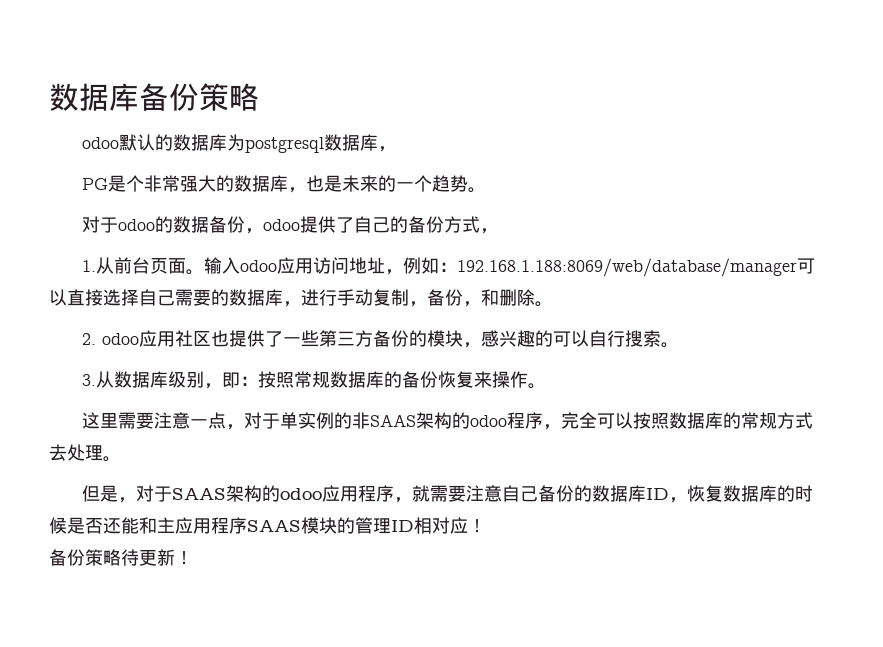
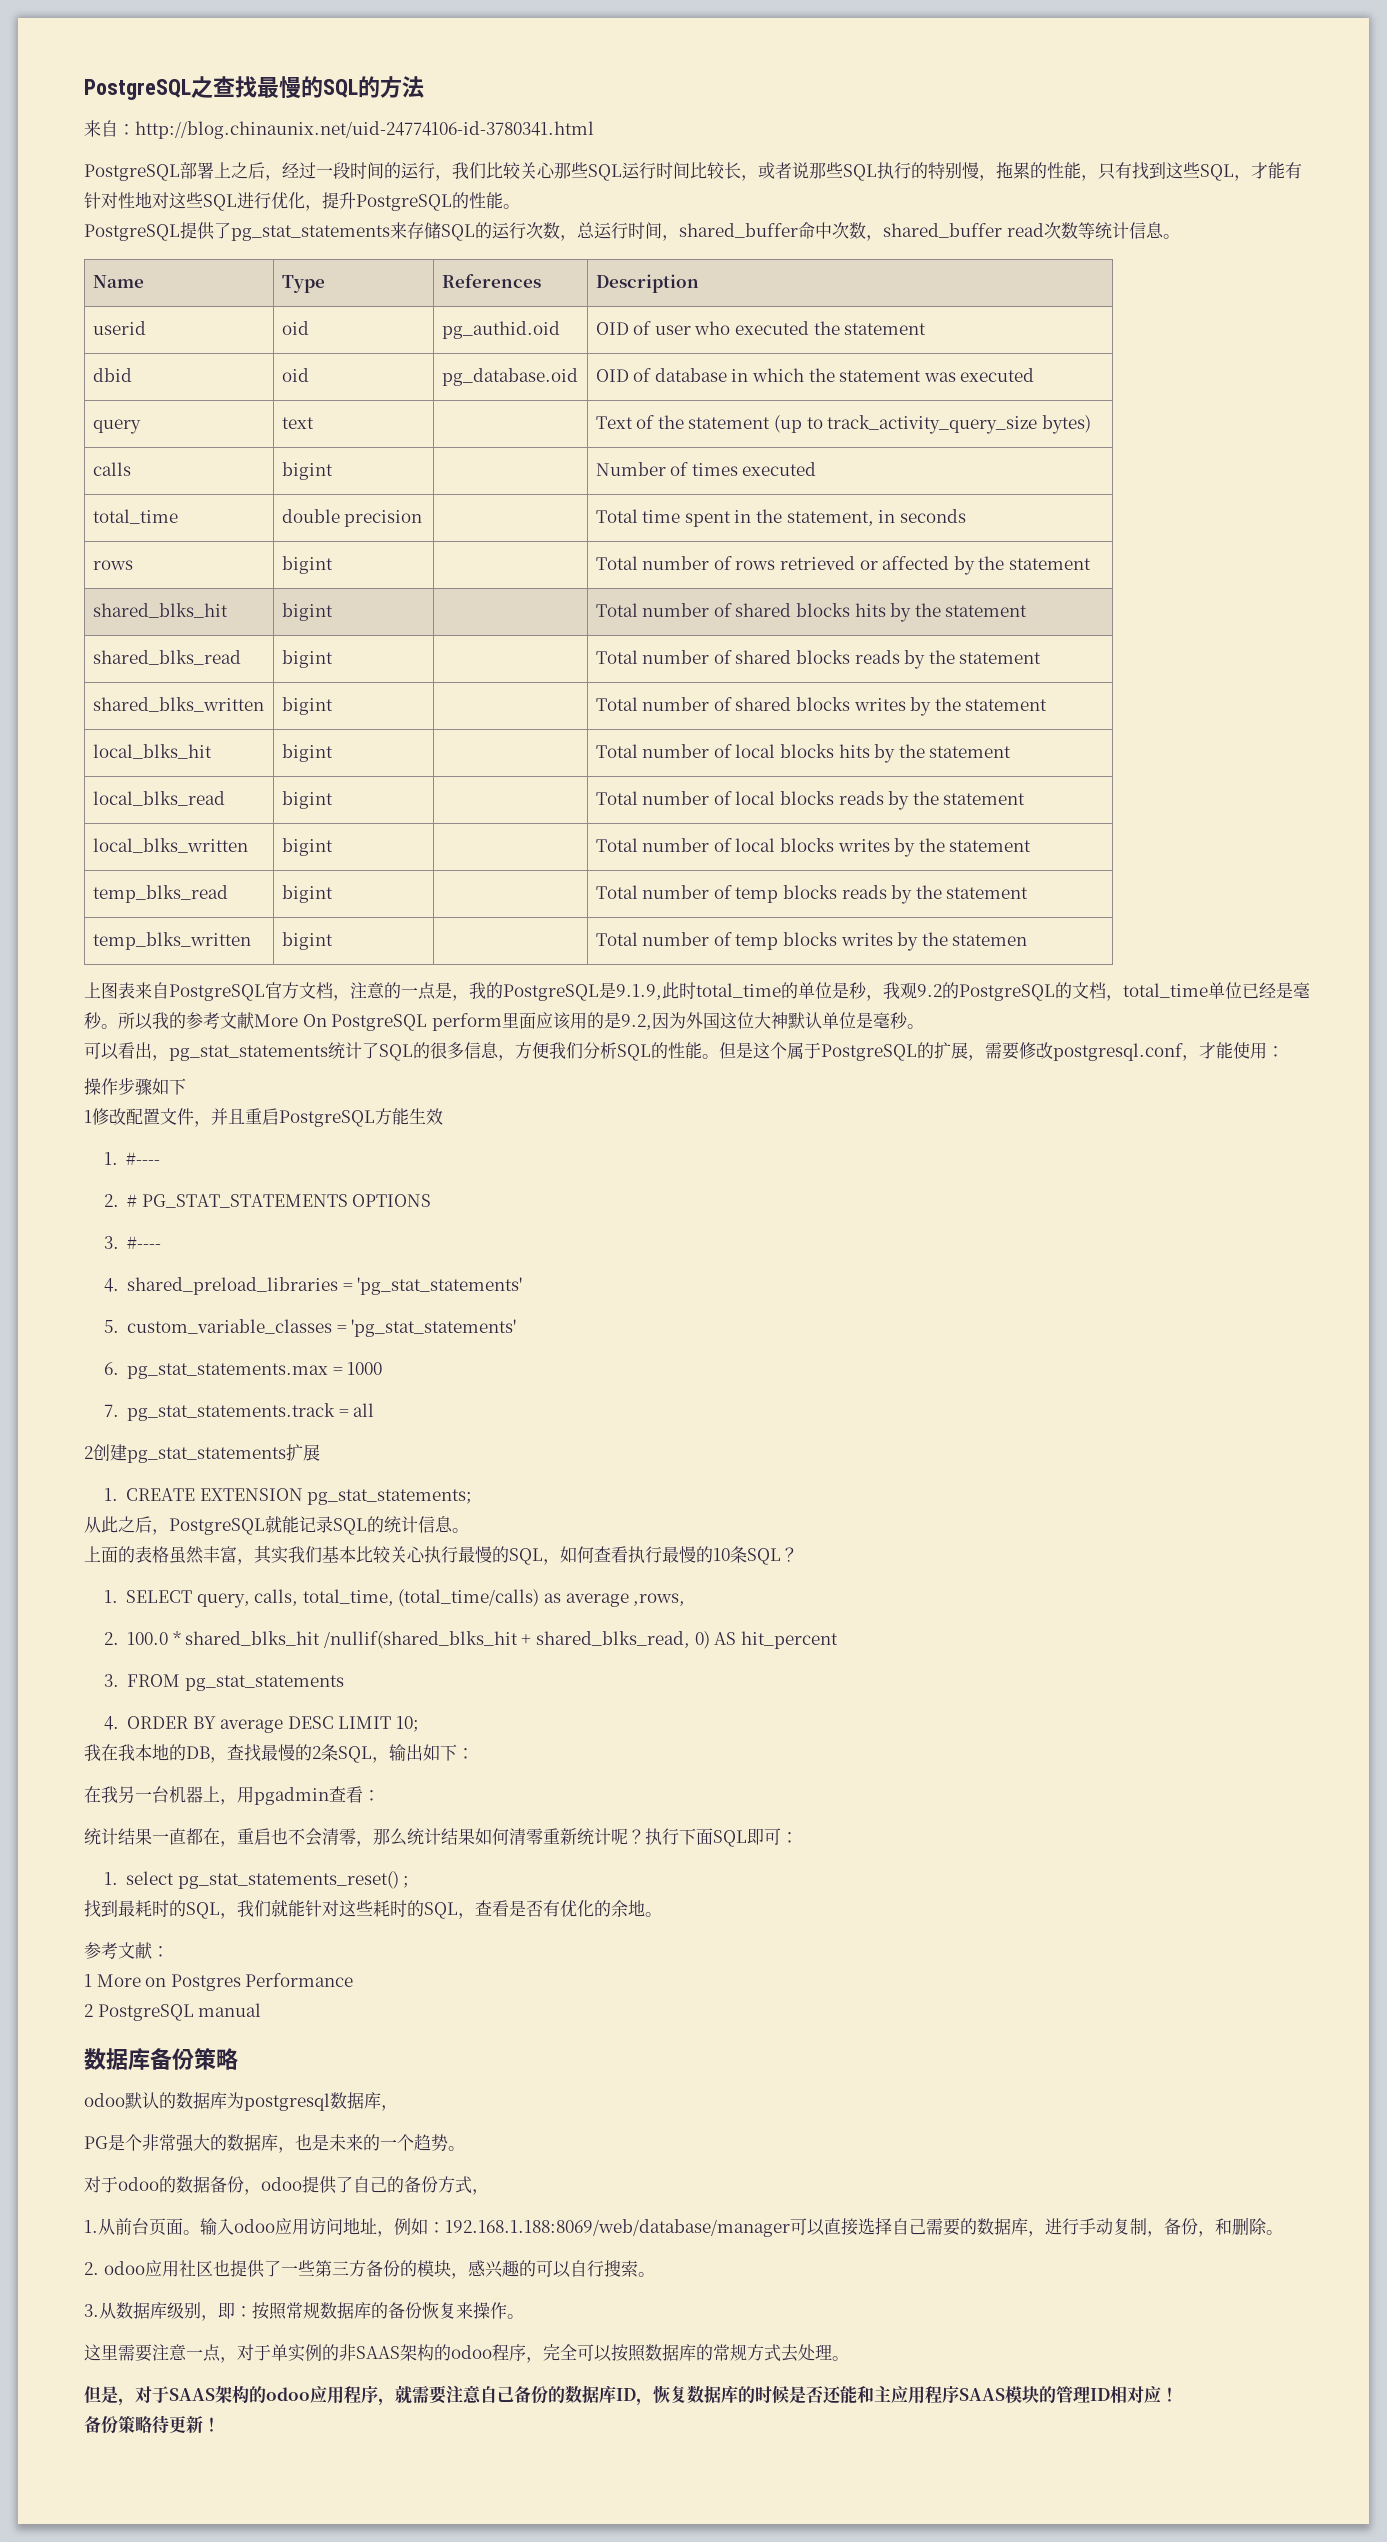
+ PostgreSQL之查找最慢的SQL的方法
+ 来自：http://blog.chinaunix.net/uid-24774106-id-3780341.html
+ PostgreSQL部署上之后，经过一段时间的运行，我们比较关心那些SQL运行时间比较长，或者说那些SQL执行的特别慢，拖累的性能，只有找到这些SQL，才能有针对性地对这些SQL进行优化，提升PostgreSQL的性能。
+ PostgreSQL提供了pg_stat_statements来存储SQL的运行次数，总运行时间，shared_buffer命中次数，shared_buffer read次数等统计信息。
+ Name | Type | References | Description
+ userid | oid | pg_authid.oid | OID of user who executed the statement
+ dbid | oid | pg_database.oid | OID of database in which the statement was executed
+ query | text | | Text of the statement (up to track_activity_query_size bytes)
+ calls | bigint | | Number of times executed
+ total_time | double precision | | Total time spent in the statement, in seconds
+ rows | bigint | | Total number of rows retrieved or affected by the statement
+ shared_blks_hit | bigint | | Total number of shared blocks hits by the statement
+ shared_blks_read | bigint | | Total number of shared blocks reads by the statement
+ shared_blks_written | bigint | | Total number of shared blocks writes by the statement
+ local_blks_hit | bigint | | Total number of local blocks hits by the statement
+ local_blks_read | bigint | | Total number of local blocks reads by the statement
+ local_blks_written | bigint | | Total number of local blocks writes by the statement
+ temp_blks_read | bigint | | Total number of temp blocks reads by the statement
+ temp_blks_written | bigint | | Total number of temp blocks writes by the statemen
+ 上图表来自PostgreSQL官方文档，注意的一点是，我的PostgreSQL是9.1.9,此时total_time的单位是秒，我观9.2的PostgreSQL的文档，total_time单位已经是毫秒。所以我的参考文献More On PostgreSQL perform里面应该用的是9.2,因为外国这位大神默认单位是毫秒。
+ 可以看出，pg_stat_statements统计了SQL的很多信息，方便我们分析SQL的性能。但是这个属于PostgreSQL的扩展，需要修改postgresql.conf，才能使用：
+ 操作步骤如下
+ 1修改配置文件，并且重启PostgreSQL方能生效
+ 1. #----
+ 2. # PG_STAT_STATEMENTS OPTIONS
+ 3. #----
+ 4. shared_preload_libraries = 'pg_stat_statements'
+ 5. custom_variable_classes = 'pg_stat_statements'
+ 6. pg_stat_statements.max = 1000
+ 7. pg_stat_statements.track = all
+ 2创建pg_stat_statements扩展
+ 1. CREATE EXTENSION pg_stat_statements;
+ 从此之后，PostgreSQL就能记录SQL的统计信息。
+ 上面的表格虽然丰富，其实我们基本比较关心执行最慢的SQL，如何查看执行最慢的10条SQL？
+ 1. SELECT query, calls, total_time, (total_time/calls) as average ,rows,
+ 2. 100.0 * shared_blks_hit /nullif(shared_blks_hit + shared_blks_read, 0) AS hit_percent
+ 3. FROM pg_stat_statements
+ 4. ORDER BY average DESC LIMIT 10;
+ 我在我本地的DB，查找最慢的2条SQL，输出如下：
+ 在我另一台机器上，用pgadmin查看：
+ 统计结果一直都在，重启也不会清零，那么统计结果如何清零重新统计呢？执行下面SQL即可：
+ 1. select pg_stat_statements_reset() ;
+ 找到最耗时的SQL，我们就能针对这些耗时的SQL，查看是否有优化的余地。
+ 参考文献：
+ 1 More on Postgres Performance
+ 2 PostgreSQL manual

